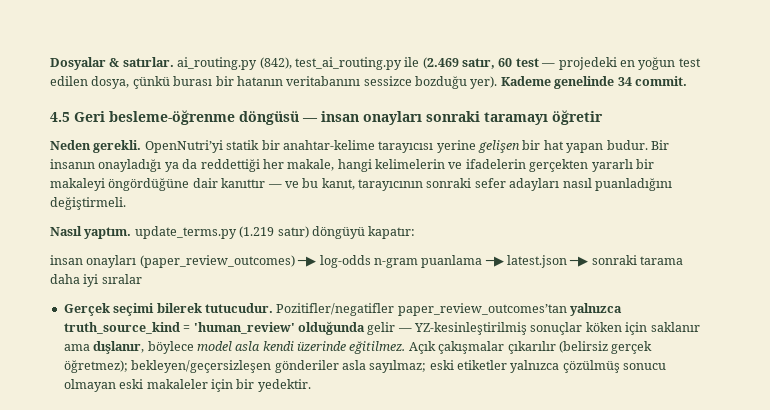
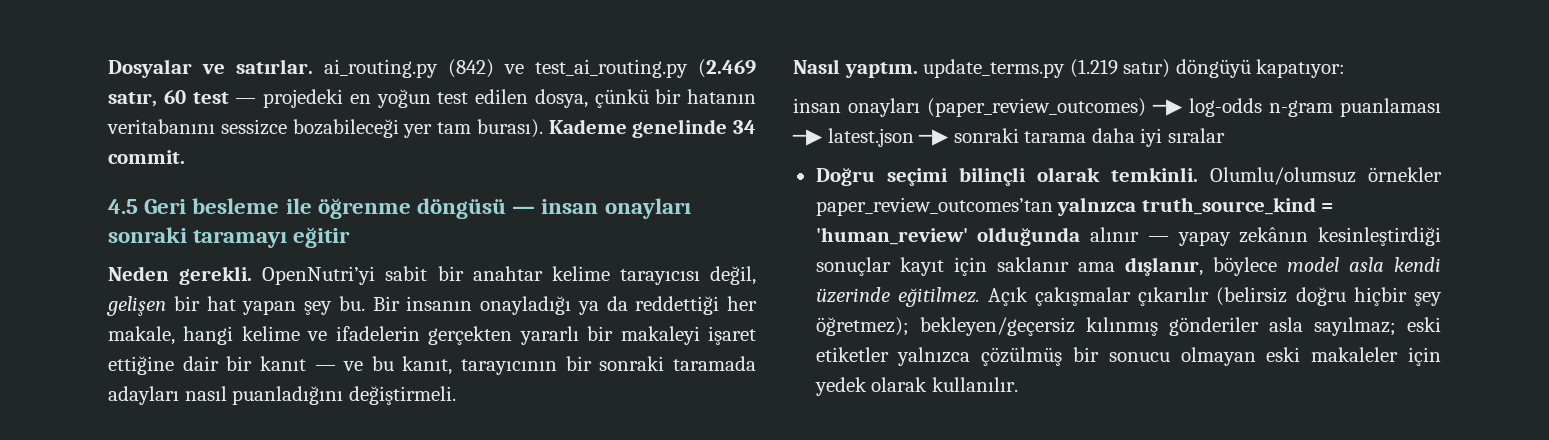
- Dosyalar & satırlar. ai_routing.py (842), test_ai_routing.py ile (2.469 satır, 60 test — projedeki en yoğun test edilen dosya, çünkü burası bir hatanın veritabanını sessizce bozduğu yer).
+ Dosyalar ve satırlar. ai_routing.py (842) ve test_ai_routing.py (2.469 satır, 60 test — projedeki en yoğun test edilen dosya, çünkü bir hatanın veritabanını sessizce bozabileceği yer tam burası).
- 4.5 Geri besleme-öğrenme döngüsü — insan onayları sonraki taramayı öğretir
+ 4.5 Geri besleme ile öğrenme döngüsü — insan onayları sonraki taramayı eğitir
- OpenNutri’yi statik bir anahtar-kelime tarayıcısı yerine gelişen bir hat yapan budur.
+ OpenNutri’yi sabit bir anahtar kelime tarayıcısı değil, gelişen bir hat yapan şey bu.
- Bir insanın onayladığı ya da reddettiği her makale, hangi kelimelerin ve ifadelerin gerçekten yararlı bir makaleyi öngördüğüne dair kanıttır — ve bu kanıt, tarayıcının sonraki sefer adayları nasıl puanladığını değiştirmeli.
+ Bir insanın onayladığı ya da reddettiği her makale, hangi kelime ve ifadelerin gerçekten yararlı bir makaleyi işaret ettiğine dair bir kanıt — ve bu kanıt, tarayıcının bir sonraki taramada adayları nasıl puanladığını değiştirmeli.
- Nasıl yaptım. update_terms.py (1.219 satır) döngüyü kapatır:
+ Nasıl yaptım. update_terms.py (1.219 satır) döngüyü kapatıyor:
- insan onayları (paper_review_outcomes) ─▶ log-odds n-gram puanlama ─▶ latest.json ─▶ sonraki tarama daha iyi sıralar
+ insan onayları (paper_review_outcomes) ─▶ log-odds n-gram puanlaması ─▶ latest.json ─▶ sonraki tarama daha iyi sıralar
- Gerçek seçimi bilerek tutucudur. Pozitifler/negatifler paper_review_outcomes’tan yalnızca truth_source_kind = 'human_review' olduğunda gelir — YZ-kesinleştirilmiş sonuçlar köken için saklanır ama dışlanır, böylece model asla kendi üzerinde eğitilmez.
+ Doğru seçimi bilinçli olarak temkinli. Olumlu/olumsuz örnekler paper_review_outcomes’tan yalnızca truth_source_kind = 'human_review' olduğunda alınır — yapay zekânın kesinleştirdiği sonuçlar kayıt için saklanır ama dışlanır, böylece model asla kendi üzerinde eğitilmez.
- Açık çakışmalar çıkarılır (belirsiz gerçek öğretmez); bekleyen/geçersizleşen gönderiler asla sayılmaz; eski etiketler yalnızca çözülmüş sonucu olmayan eski makaleler için bir yedektir.
+ Açık çakışmalar çıkarılır (belirsiz doğru hiçbir şey öğretmez); bekleyen/geçersiz kılınmış gönderiler asla sayılmaz; eski etiketler yalnızca çözülmüş bir sonucu olmayan eski makaleler için yedek olarak kullanılır.

